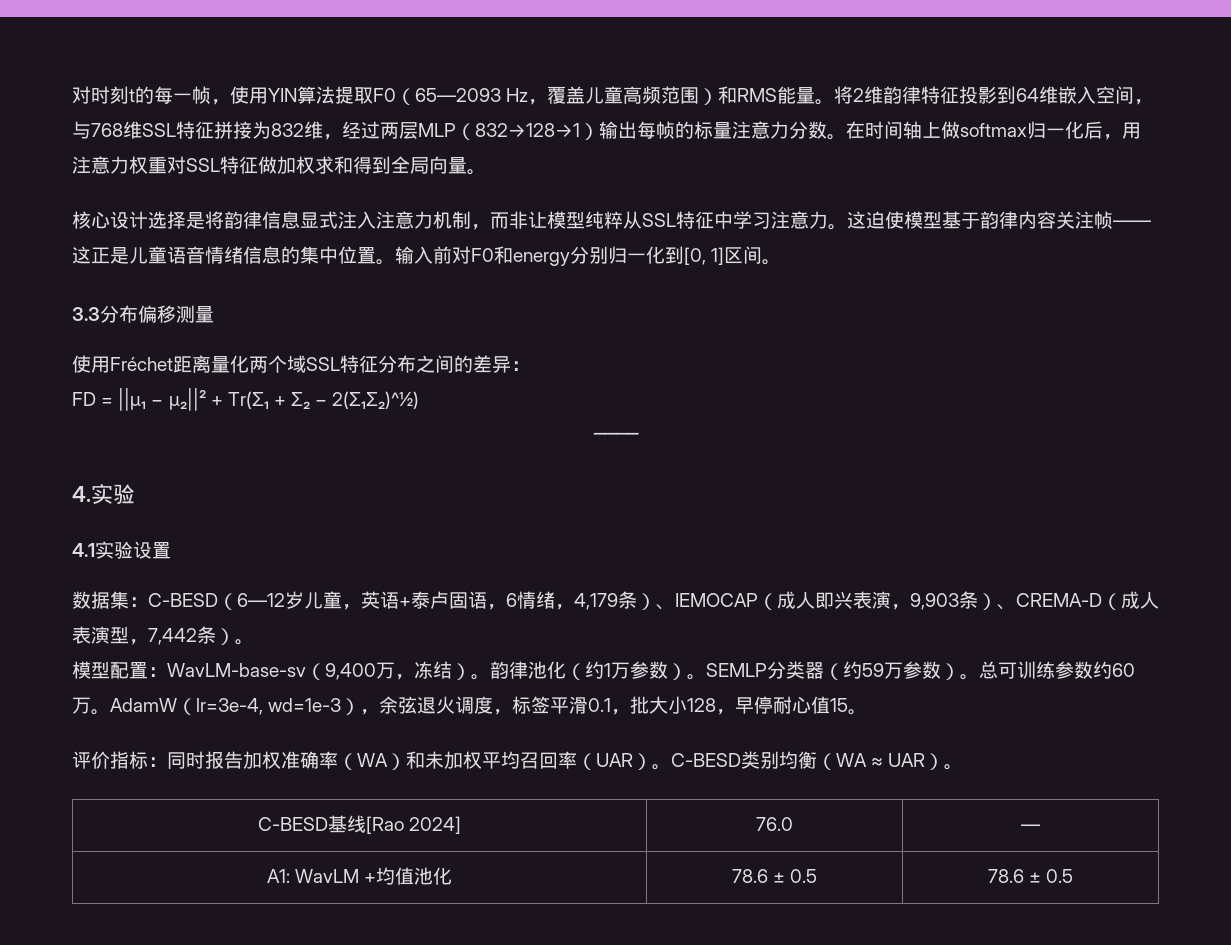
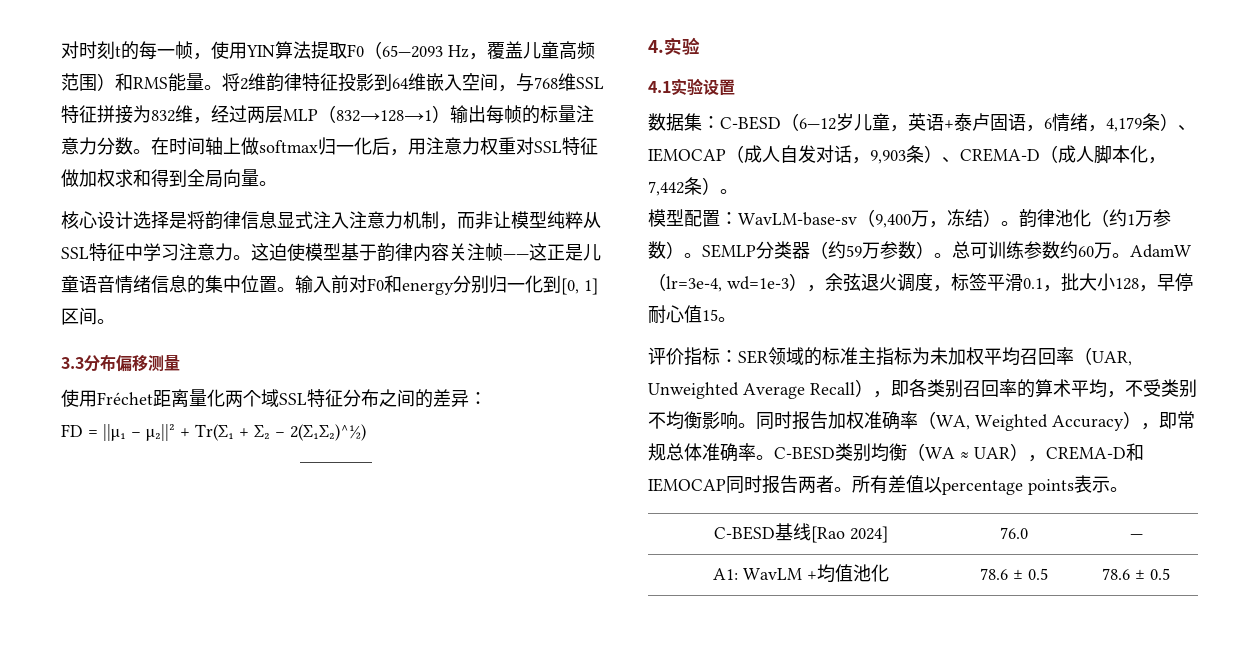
- 数据集：C-BESD（6—12岁儿童，英语+泰卢固语，6情绪，4,179条）、IEMOCAP（成人即兴表演，9,903条）、CREMA-D（成人表演型，7,442条）。
+ 数据集：C-BESD（6—12岁儿童，英语+泰卢固语，6情绪，4,179条）、IEMOCAP（成人自发对话，9,903条）、CREMA-D（成人脚本化，7,442条）。
- 评价指标：同时报告加权准确率（WA）和未加权平均召回率（UAR）。
+ 评价指标：SER领域的标准主指标为未加权平均召回率（UAR, Unweighted Average Recall），即各类别召回率的算术平均，不受类别不均衡影响。同时报告加权准确率（WA, Weighted Accuracy），即常规总体准确率。
- C-BESD类别均衡（WA ≈ UAR）。
+ C-BESD类别均衡（WA ≈ UAR），CREMA-D和IEMOCAP同时报告两者。所有差值以percentage points表示。

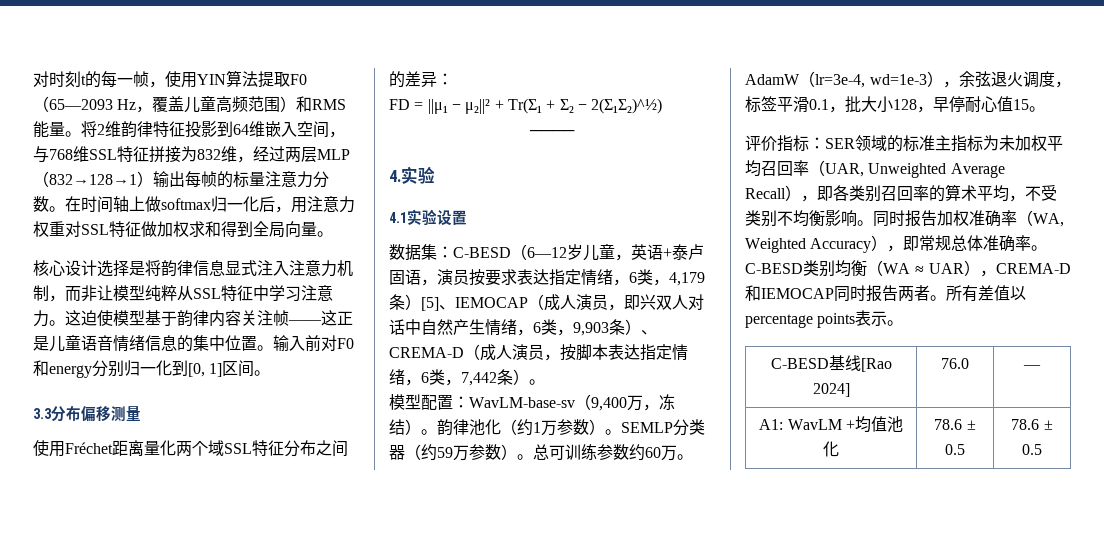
- 数据集：C-BESD（6—12岁儿童，英语+泰卢固语，6情绪，4,179条）、IEMOCAP（成人自发对话，9,903条）、CREMA-D（成人脚本化，7,442条）。
+ 数据集：C-BESD（6—12岁儿童，英语+泰卢固语，演员按要求表达指定情绪，6类，4,179条）[5]、IEMOCAP（成人演员，即兴双人对话中自然产生情绪，6类，9,903条）、CREMA-D（成人演员，按脚本表达指定情绪，6类，7,442条）。

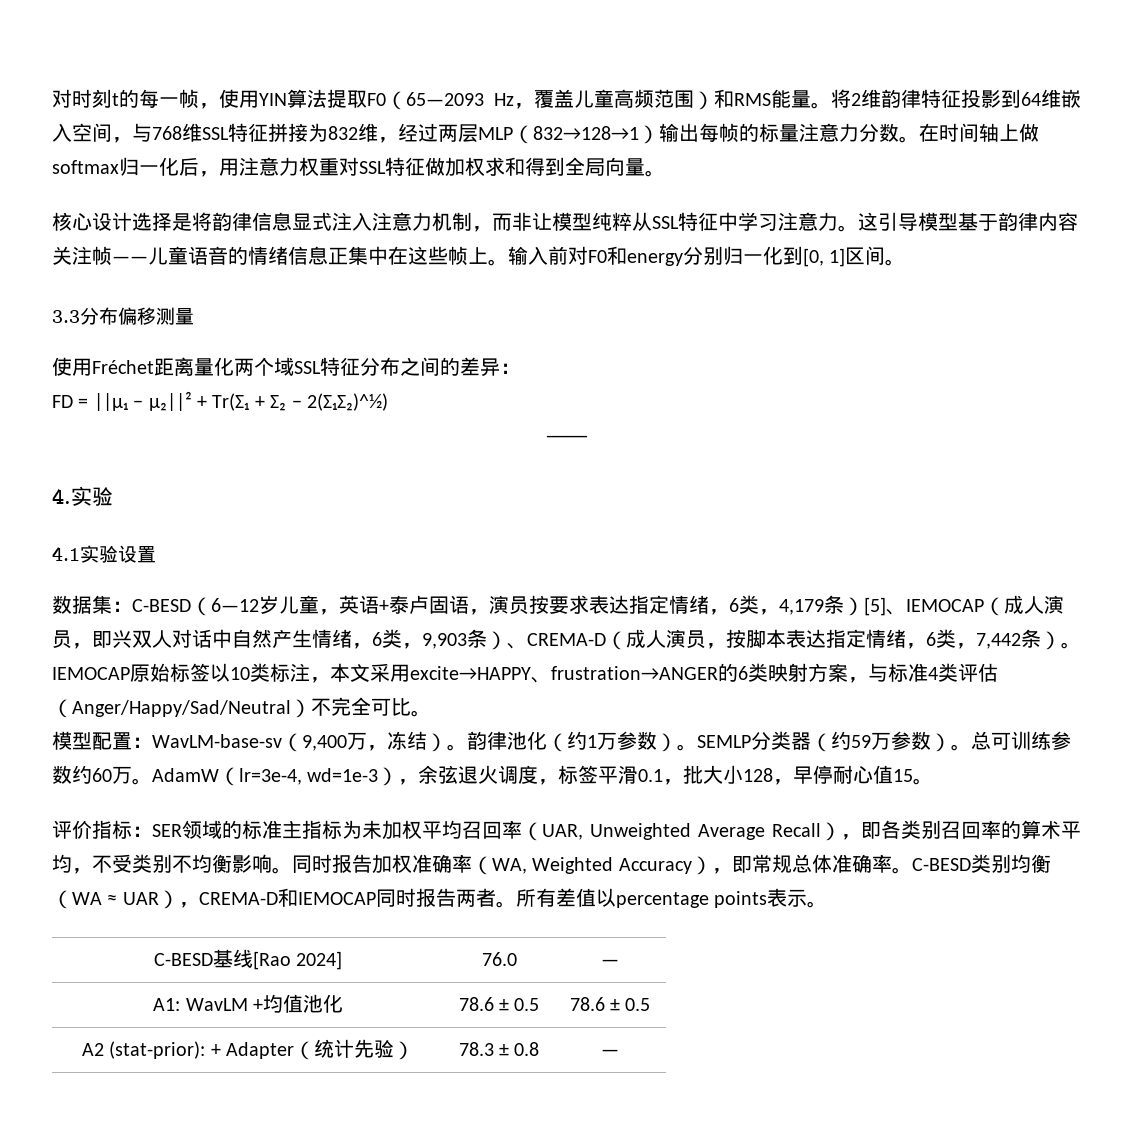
- 这迫使模型基于韵律内容关注帧——这正是儿童语音情绪信息的集中位置。
+ 这引导模型基于韵律内容关注帧——儿童语音的情绪信息正集中在这些帧上。
+ IEMOCAP原始标签以10类标注，本文采用excite→HAPPY、frustration→ANGER的6类映射方案，与标准4类评估（Anger/Happy/Sad/Neutral）不完全可比。
+ A2 (stat-prior): + Adapter（统计先验） | 78.3 ± 0.8 | —

